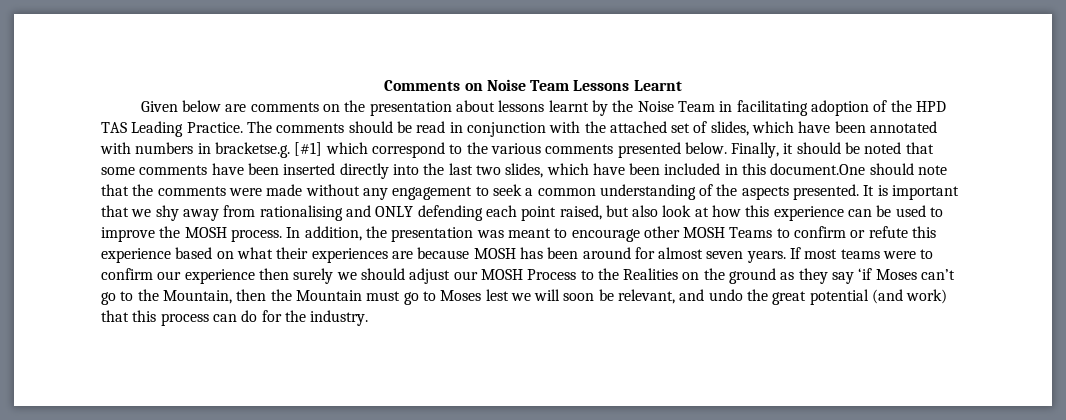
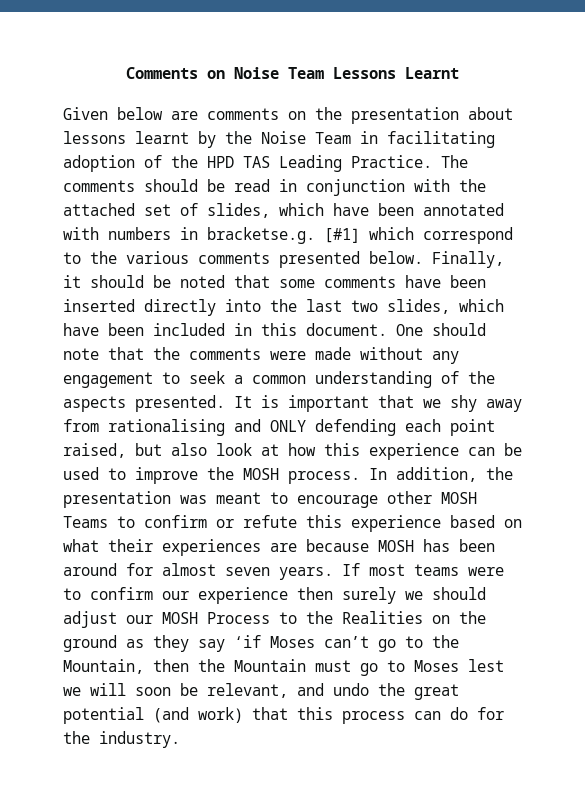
- Finally, it should be noted that some comments have been inserted directly into the last two slides, which have been included in this document.One should note that the comments were made without any engagement to seek a common understanding of the aspects presented.
+ Finally, it should be noted that some comments have been inserted directly into the last two slides, which have been included in this document. One should note that the comments were made without any engagement to seek a common understanding of the aspects presented.

